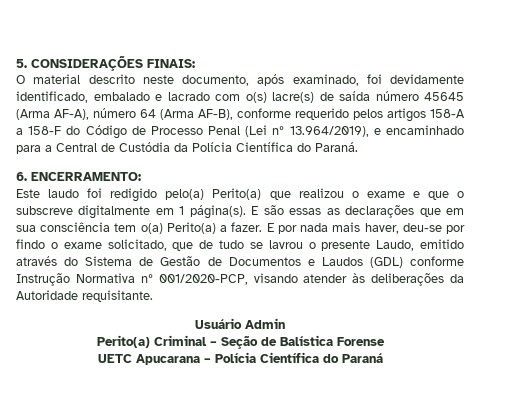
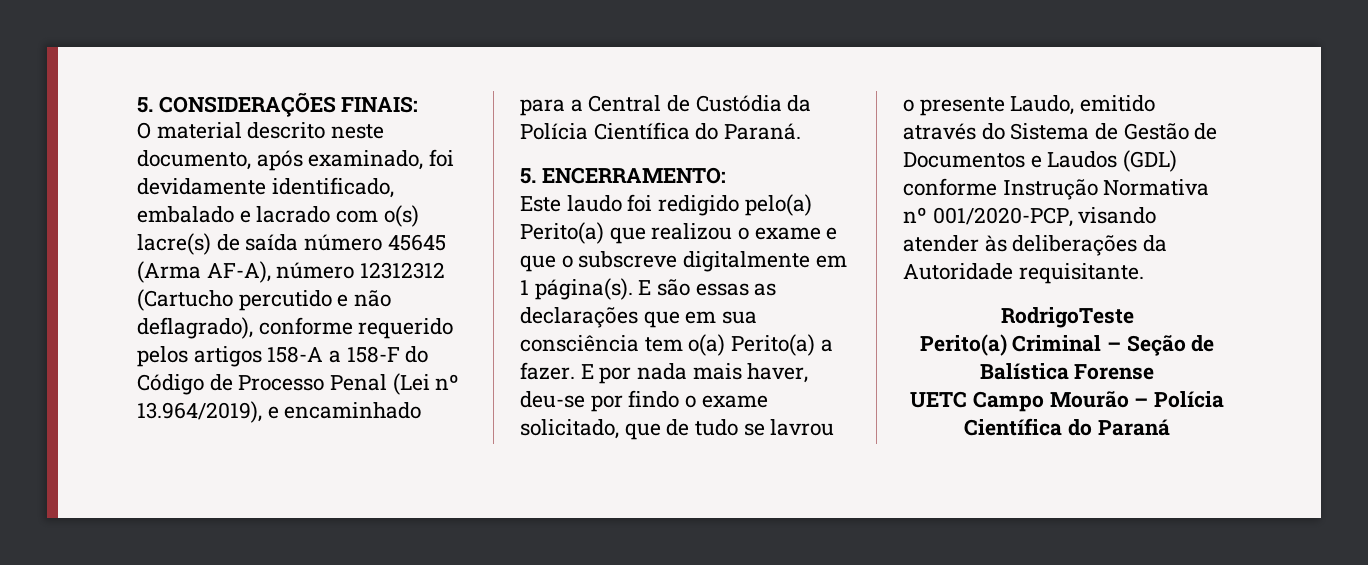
- O material descrito neste documento, após examinado, foi devidamente identificado, embalado e lacrado com o(s) lacre(s) de saída número 45645 (Arma AF-A), número 64 (Arma AF-B), conforme requerido pelos artigos 158-A a 158-F do Código de Processo Penal (Lei nº 13.964/2019), e encaminhado para a Central de Custódia da Polícia Científica do Paraná.
+ O material descrito neste documento, após examinado, foi devidamente identificado, embalado e lacrado com o(s) lacre(s) de saída número 45645 (Arma AF-A), número 12312312 (Cartucho percutido e não deflagrado), conforme requerido pelos artigos 158-A a 158-F do Código de Processo Penal (Lei nº 13.964/2019), e encaminhado para a Central de Custódia da Polícia Científica do Paraná.
- 6. ENCERRAMENTO:
+ 5. ENCERRAMENTO:
- Usuário Admin
+ RodrigoTeste
- UETC Apucarana – Polícia Científica do Paraná
+ UETC Campo Mourão – Polícia Científica do Paraná

